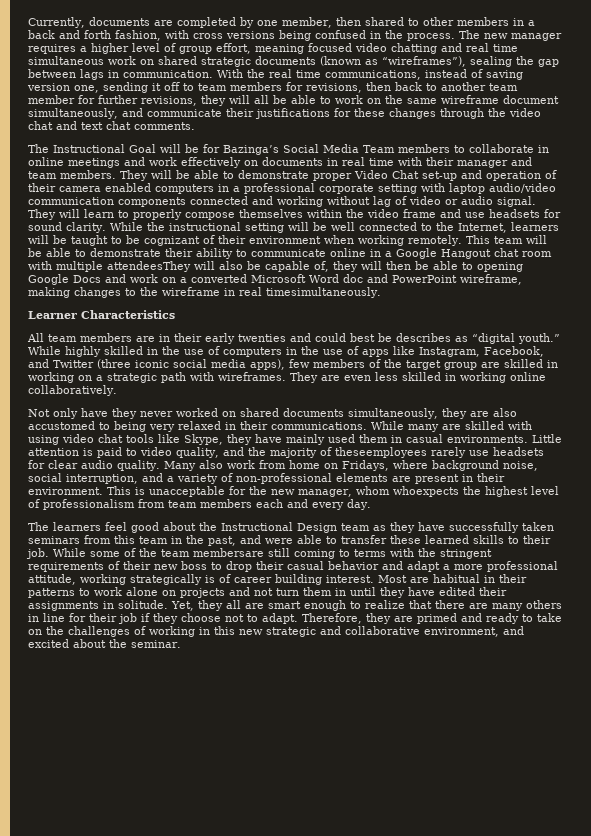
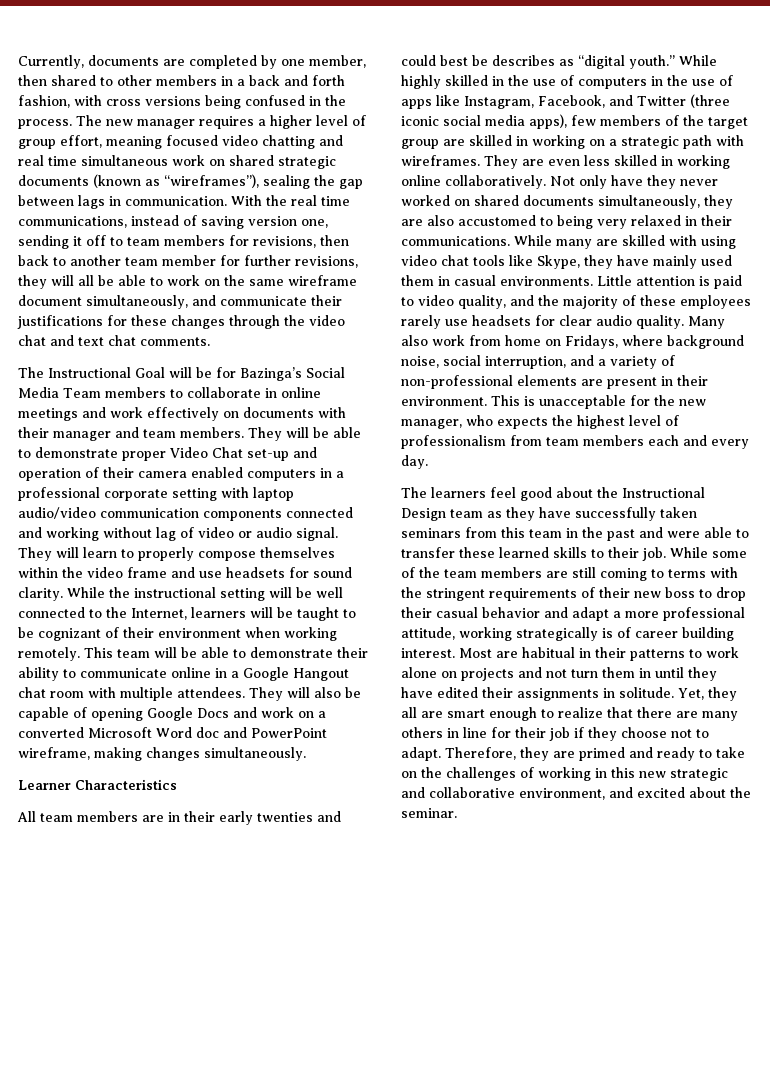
- The Instructional Goal will be for Bazinga’s Social Media Team members to collaborate in online meetings and work effectively on documents in real time with their manager and team members.
+ The Instructional Goal will be for Bazinga’s Social Media Team members to collaborate in online meetings and work effectively on documents with their manager and team members.
- This team will be able to demonstrate their ability to communicate online in a Google Hangout chat room with multiple attendeesThey will also be capable of, they will then be able to opening Google Docs and work on a converted Microsoft Word doc and PowerPoint wireframe, making changes to the wireframe in real timesimultaneously.
+ This team will be able to demonstrate their ability to communicate online in a Google Hangout chat room with multiple attendees. They will also be capable of opening Google Docs and work on a converted Microsoft Word doc and PowerPoint wireframe, making changes simultaneously.
- They are even less skilled in working online collaboratively.
- Not only have they never worked on shared documents simultaneously, they are also accustomed to being very relaxed in their communications.
+ They are even less skilled in working online collaboratively. Not only have they never worked on shared documents simultaneously, they are also accustomed to being very relaxed in their communications.
- Little attention is paid to video quality, and the majority of theseemployees rarely use headsets for clear audio quality.
+ Little attention is paid to video quality, and the majority of these employees rarely use headsets for clear audio quality.
- This is unacceptable for the new manager, whom whoexpects the highest level of professionalism from team members each and every day.
+ This is unacceptable for the new manager, who expects the highest level of professionalism from team members each and every day.
- The learners feel good about the Instructional Design team as they have successfully taken seminars from this team in the past, and were able to transfer these learned skills to their job.
+ The learners feel good about the Instructional Design team as they have successfully taken seminars from this team in the past and were able to transfer these learned skills to their job.
- While some of the team membersare still coming to terms with the stringent requirements of their new boss to drop their casual behavior and adapt a more professional attitude, working strategically is of career building interest.
+ While some of the team members are still coming to terms with the stringent requirements of their new boss to drop their casual behavior and adapt a more professional attitude, working strategically is of career building interest.

